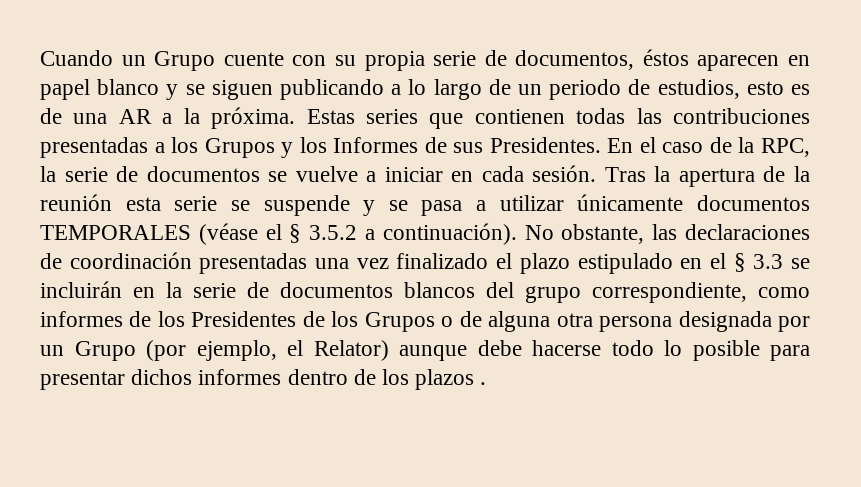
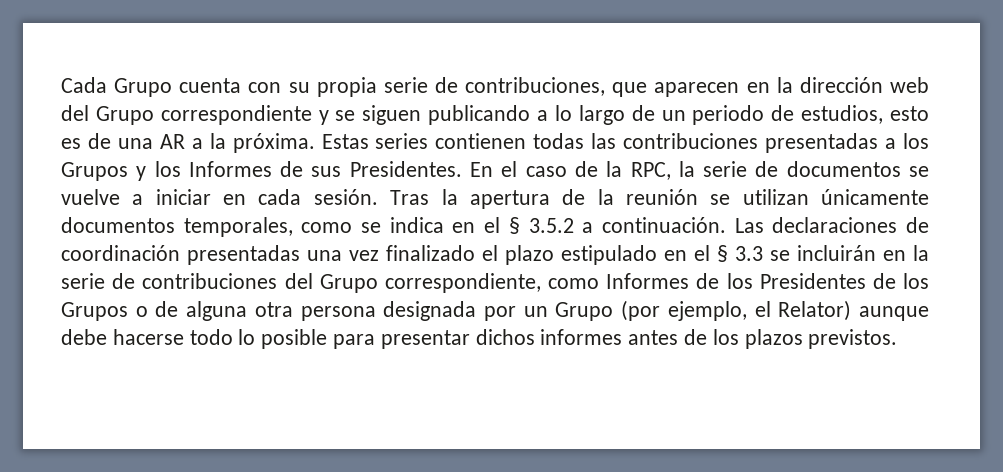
- Cuando un Grupo cuente con su propia serie de documentos, éstos aparecen en papel blanco y se siguen publicando a lo largo de un periodo de estudios, esto es de una AR a la próxima.
+ Cada Grupo cuenta con su propia serie de contribuciones, que aparecen en la dirección web del Grupo correspondiente y se siguen publicando a lo largo de un periodo de estudios, esto es de una AR a la próxima.
- Estas series que contienen todas las contribuciones presentadas a los Grupos y los Informes de sus Presidentes.
+ Estas series contienen todas las contribuciones presentadas a los Grupos y los Informes de sus Presidentes.
- Tras la apertura de la reunión esta serie se suspende y se pasa a utilizar únicamente documentos TEMPORALES (véase el § 3.5.2 a continuación). No obstante, las declaraciones de coordinación presentadas una vez finalizado el plazo estipulado en el § 3.3 se incluirán en la serie de documentos blancos del grupo correspondiente, como informes de los Presidentes de los Grupos o de alguna otra persona designada por un Grupo (por ejemplo, el Relator) aunque debe hacerse todo lo posible para presentar dichos informes dentro de los plazos .
+ Tras la apertura de la reunión se utilizan únicamente documentos temporales, como se indica en el § 3.5.2 a continuación. Las declaraciones de coordinación presentadas una vez finalizado el plazo estipulado en el § 3.3 se incluirán en la serie de contribuciones del Grupo correspondiente, como Informes de los Presidentes de los Grupos o de alguna otra persona designada por un Grupo (por ejemplo, el Relator) aunque debe hacerse todo lo posible para presentar dichos informes antes de los plazos previstos.

